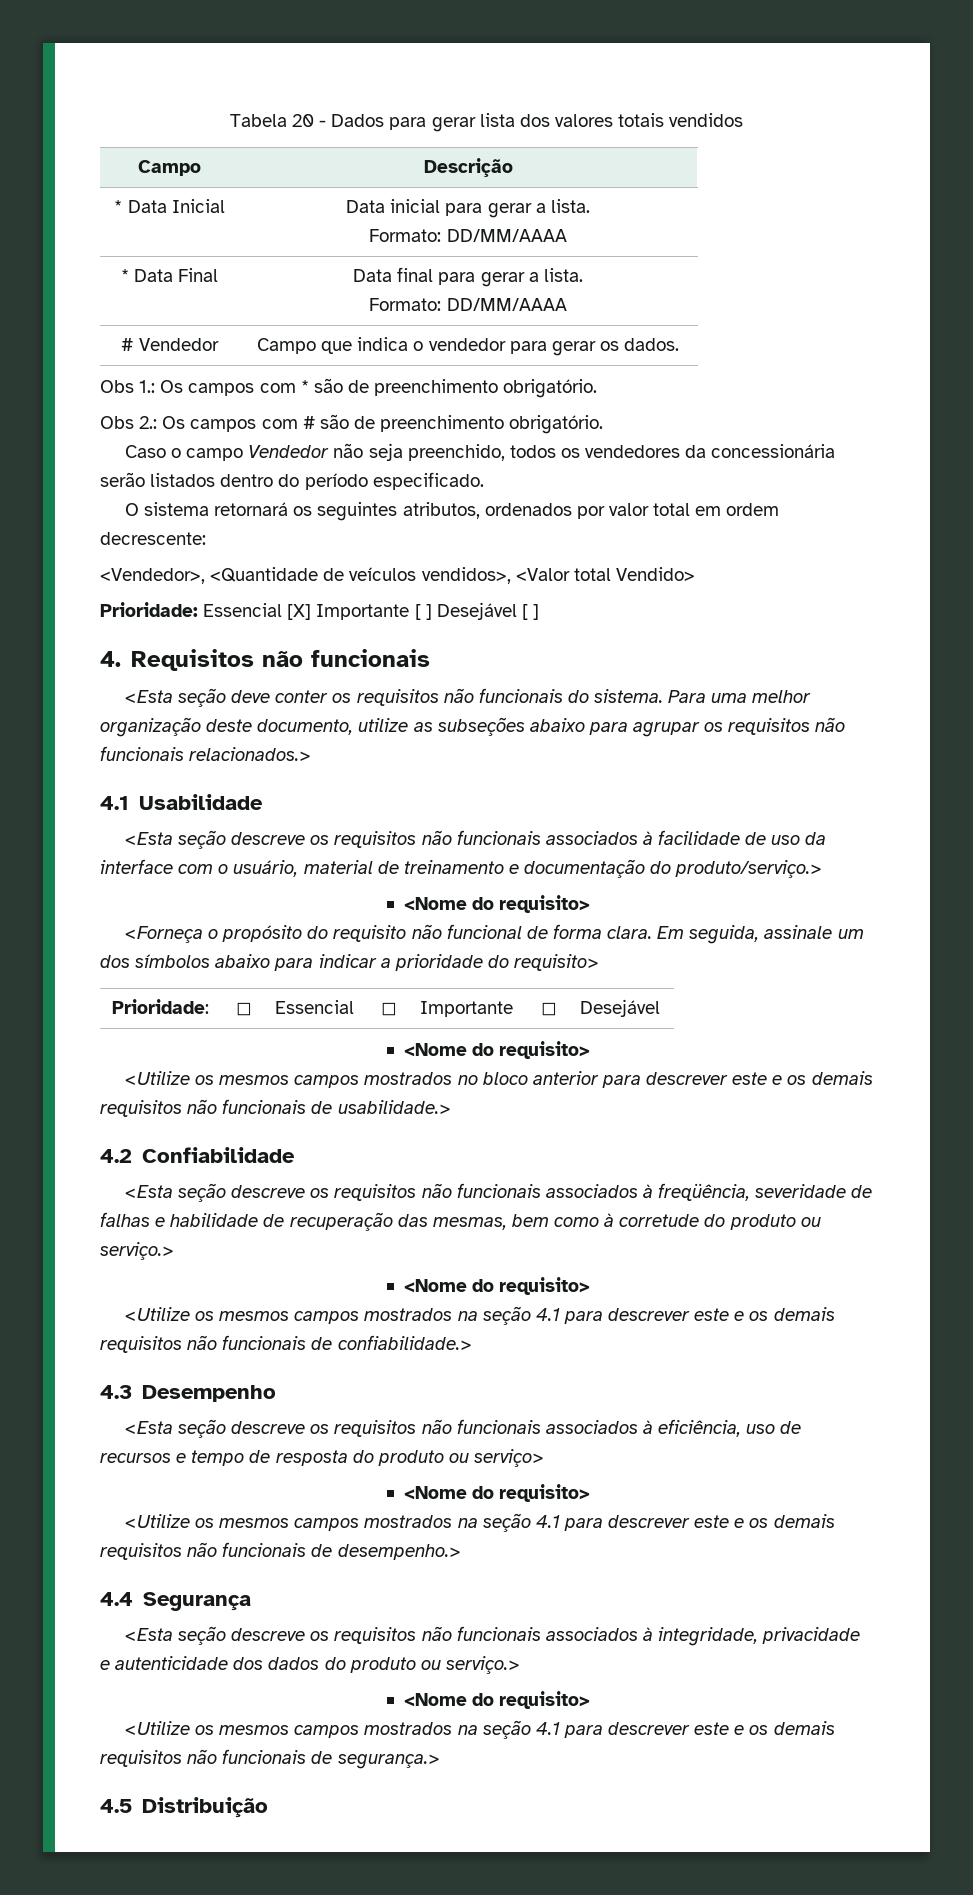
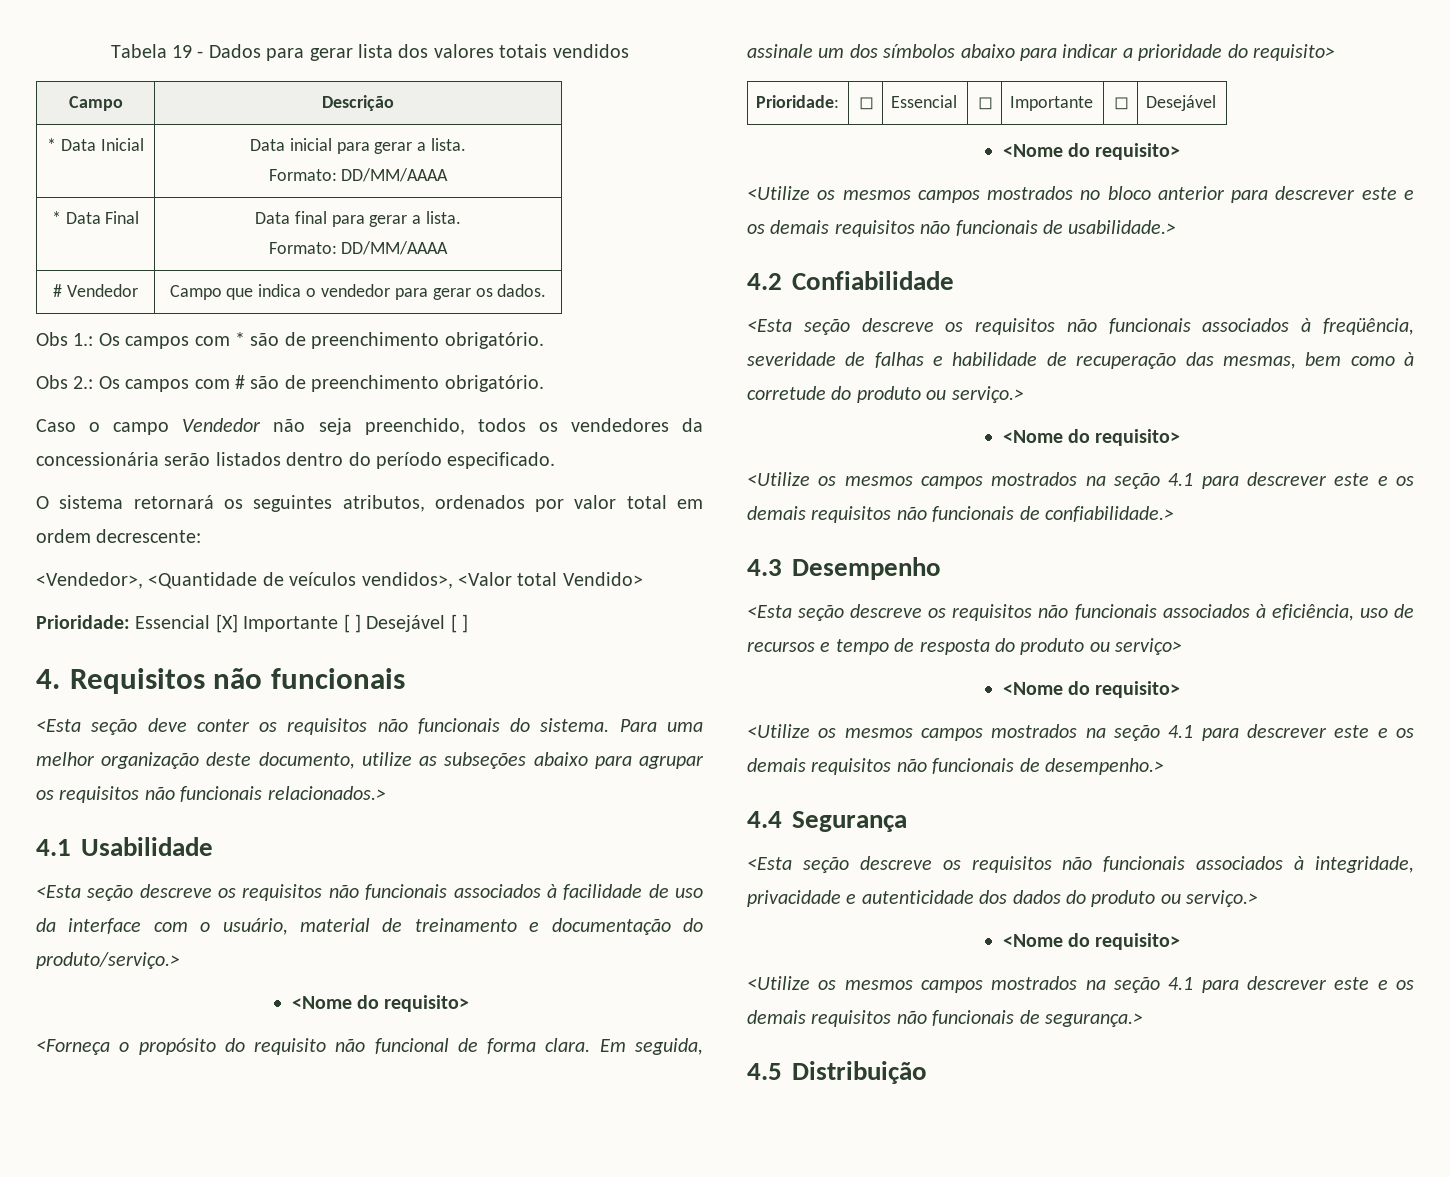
- Tabela 20 - Dados para gerar lista dos valores totais vendidos
+ Tabela 19 - Dados para gerar lista dos valores totais vendidos

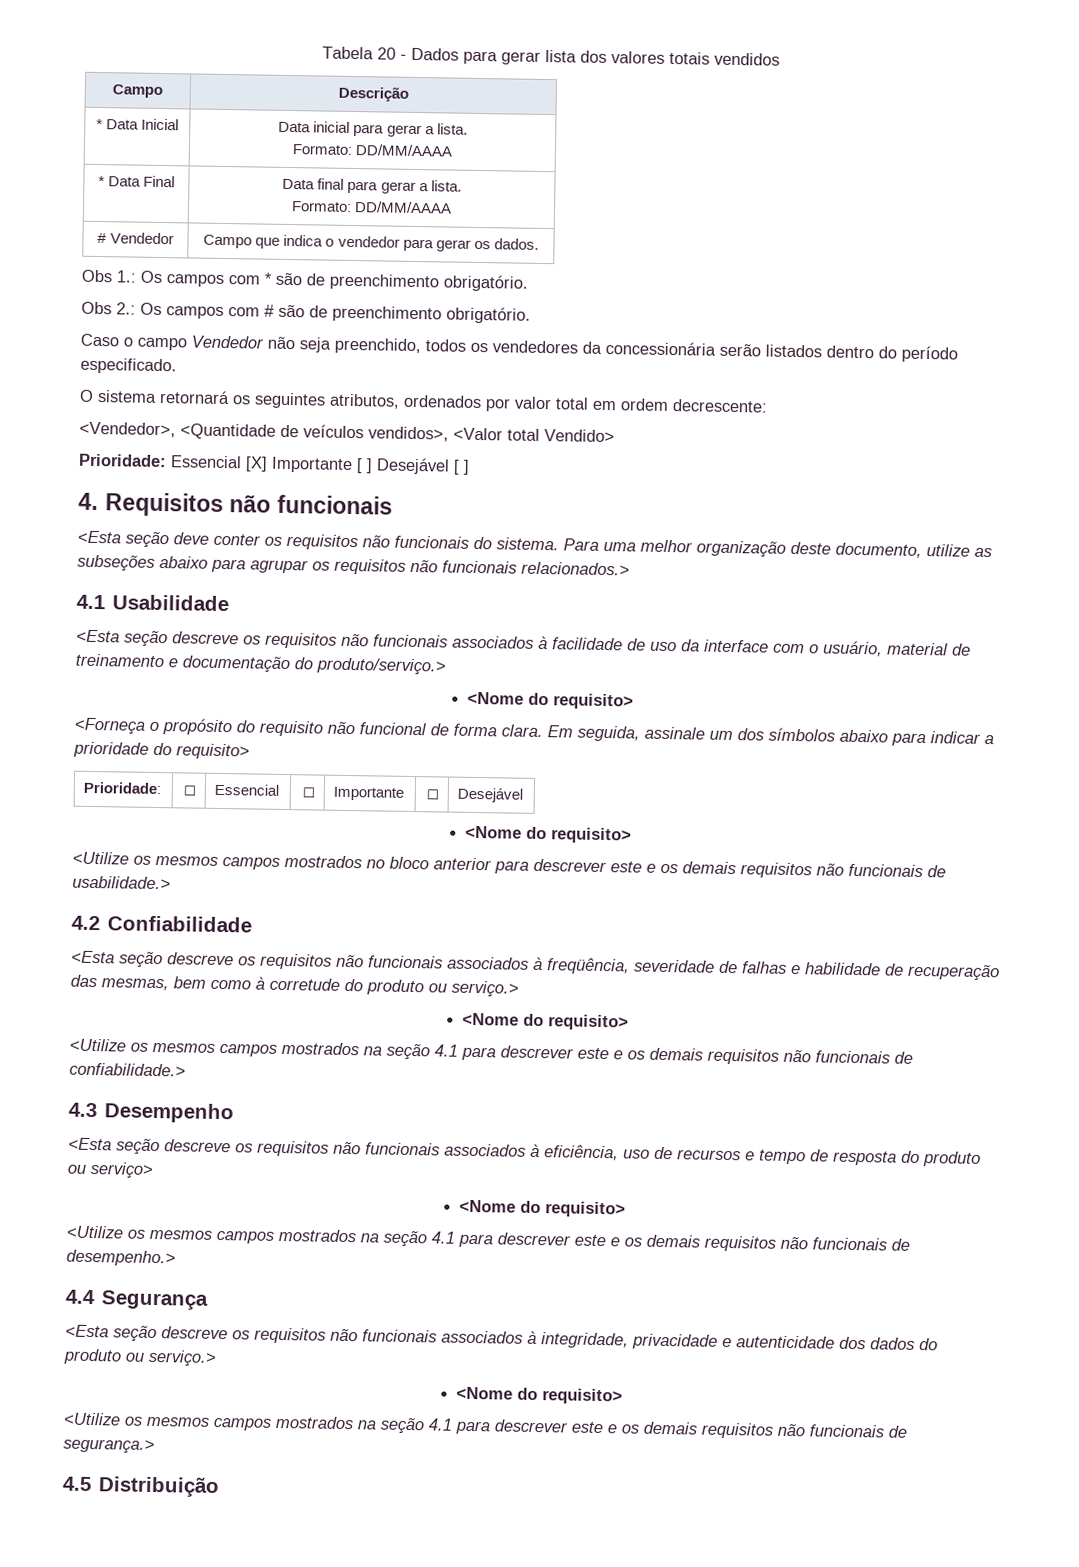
- Tabela 19 - Dados para gerar lista dos valores totais vendidos
+ Tabela 20 - Dados para gerar lista dos valores totais vendidos

